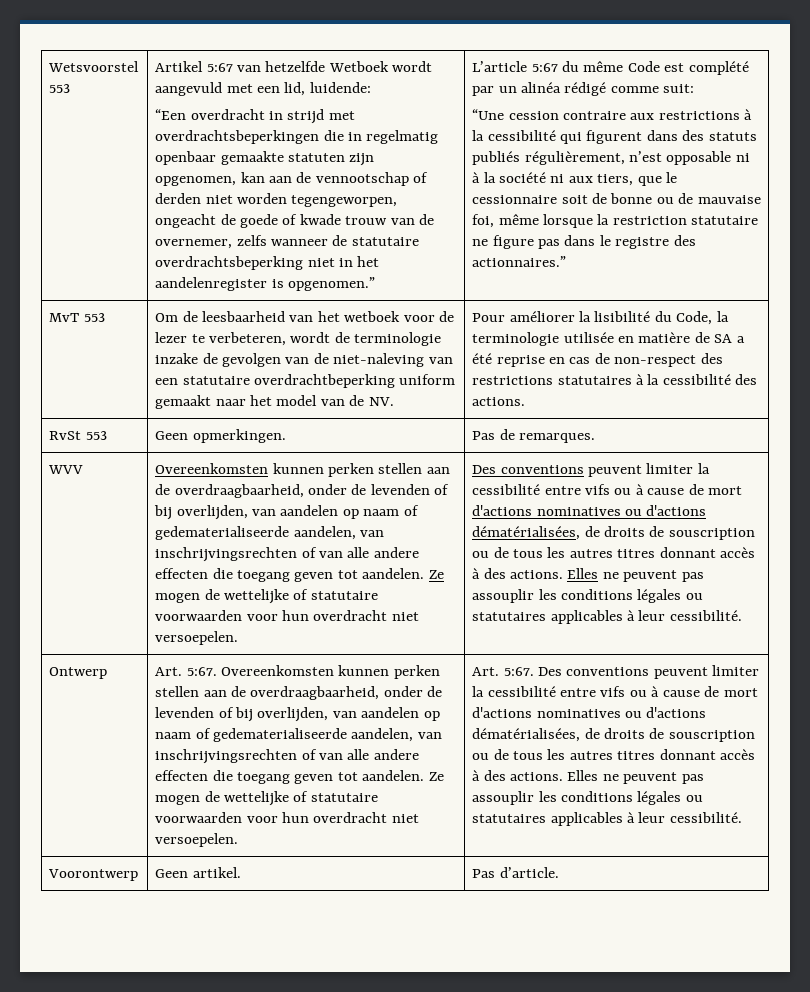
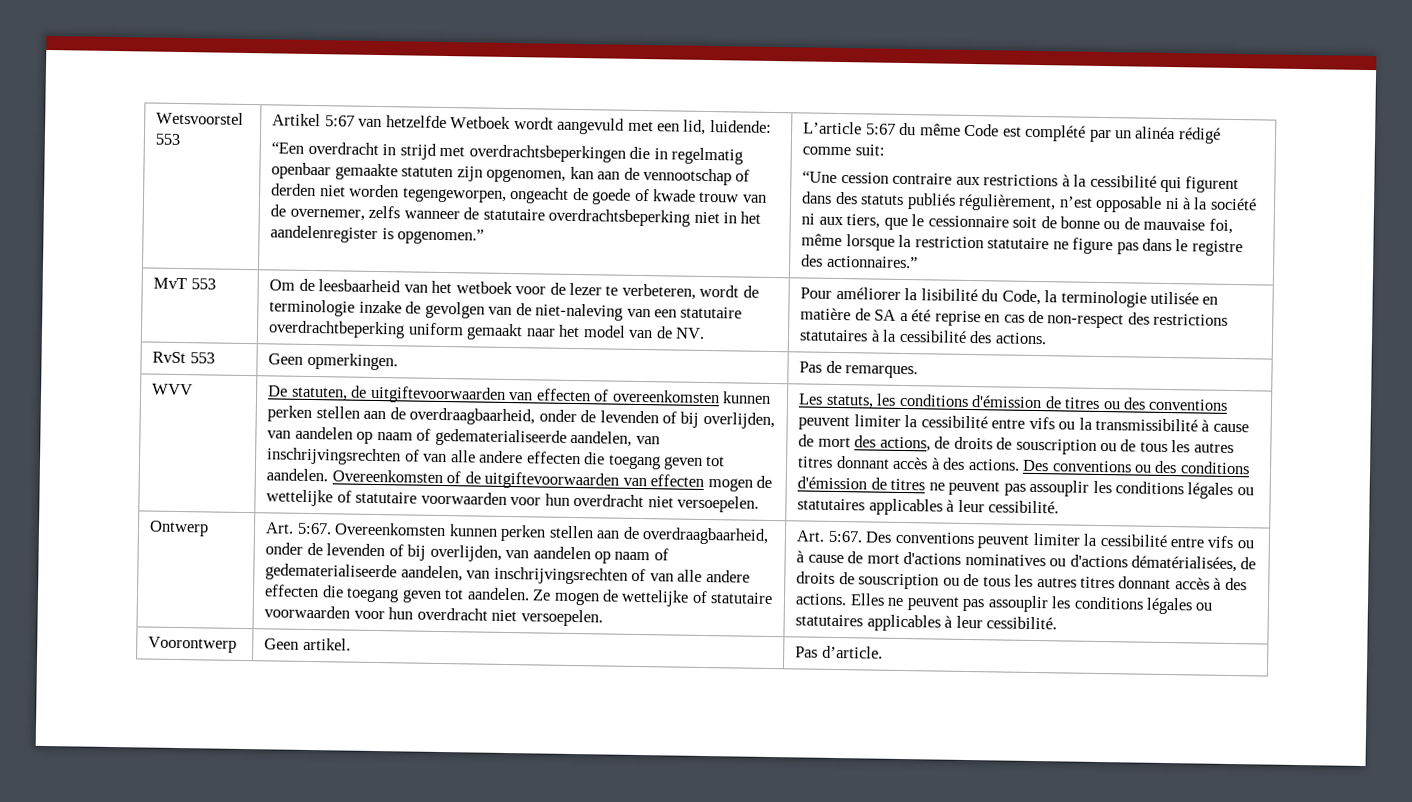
- WVV | Overeenkomsten kunnen perken stellen aan de overdraagbaarheid, onder de levenden of bij overlijden, van aandelen op naam of gedematerialiseerde aandelen, van inschrijvingsrechten of van alle andere effecten die toegang geven tot aandelen. Ze mogen de wettelijke of statutaire voorwaarden voor hun overdracht niet versoepelen. | Des conventions peuvent limiter la cessibilité entre vifs ou à cause de mort d'actions nominatives ou d'actions dématérialisées, de droits de souscription ou de tous les autres titres donnant accès à des actions. Elles ne peuvent pas assouplir les conditions légales ou statutaires applicables à leur cessibilité.
+ WVV | De statuten, de uitgiftevoorwaarden van effecten of overeenkomsten kunnen perken stellen aan de overdraagbaarheid, onder de levenden of bij overlijden, van aandelen op naam of gedematerialiseerde aandelen, van inschrijvingsrechten of van alle andere effecten die toegang geven tot aandelen. Overeenkomsten of de uitgiftevoorwaarden van effecten mogen de wettelijke of statutaire voorwaarden voor hun overdracht niet versoepelen. | Les statuts, les conditions d'émission de titres ou des conventions peuvent limiter la cessibilité entre vifs ou la transmissibilité à cause de mort des actions, de droits de souscription ou de tous les autres titres donnant accès à des actions. Des conventions ou des conditions d'émission de titres ne peuvent pas assouplir les conditions légales ou statutaires applicables à leur cessibilité.

